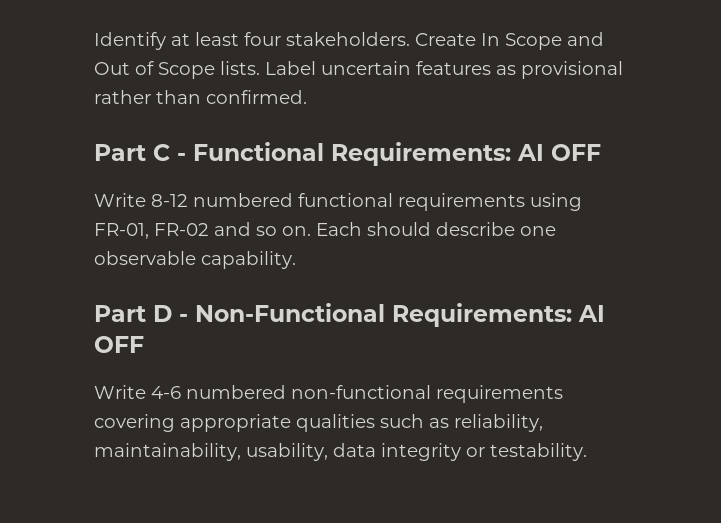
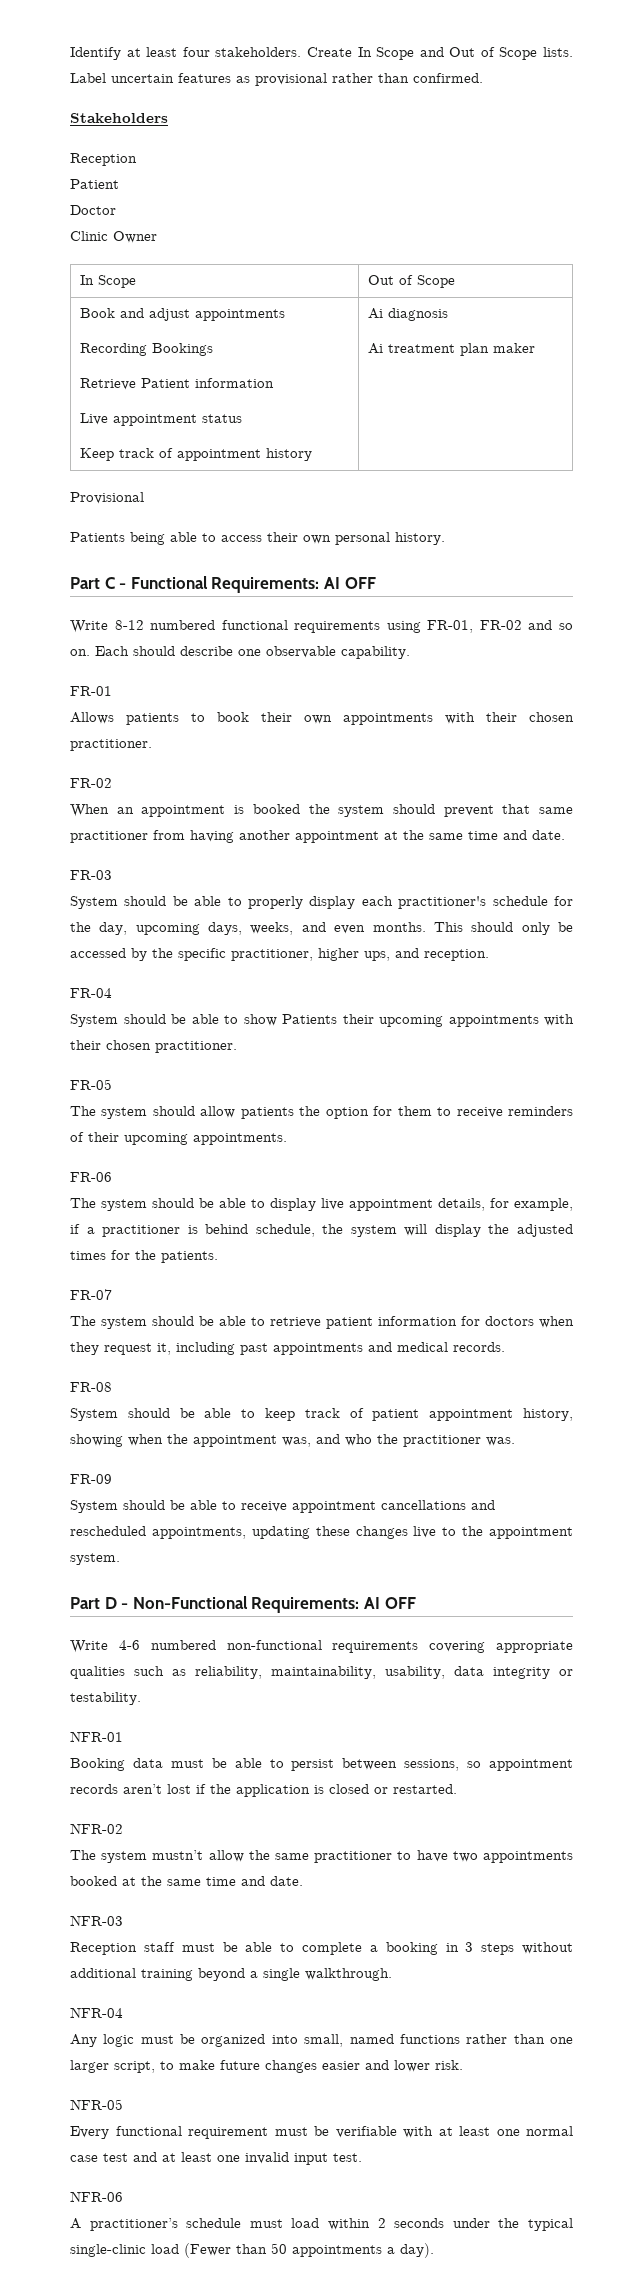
+ Stakeholders
+ Reception
+ Patient
+ Doctor
+ Clinic Owner
+ In Scope | Out of Scope
+ Book and adjust appointments
+ Recording Bookings
+ Retrieve Patient information
+ Live appointment status
+ Keep track of appointment history | Ai diagnosis
+ Ai treatment plan maker
+ Provisional
+ Patients being able to access their own personal history.
+ FR-01
+ Allows patients to book their own appointments with their chosen practitioner.
+ FR-02
+ When an appointment is booked the system should prevent that same practitioner from having another appointment at the same time and date.
+ FR-03
+ System should be able to properly display each practitioner's schedule for the day, upcoming days, weeks, and even months. This should only be accessed by the specific practitioner, higher ups, and reception.
+ FR-04
+ System should be able to show Patients their upcoming appointments with their chosen practitioner.
+ FR-05
+ The system should allow patients the option for them to receive reminders of their upcoming appointments.
+ FR-06
+ The system should be able to display live appointment details, for example, if a practitioner is behind schedule, the system will display the adjusted times for the patients.
+ FR-07
+ The system should be able to retrieve patient information for doctors when they request it, including past appointments and medical records.
+ FR-08
+ System should be able to keep track of patient appointment history, showing when the appointment was, and who the practitioner was.
+ FR-09
+ System should be able to receive appointment cancellations and rescheduled appointments, updating these changes live to the appointment system.
+ NFR-01
+ Booking data must be able to persist between sessions, so appointment records aren’t lost if the application is closed or restarted.
+ NFR-02
+ The system mustn’t allow the same practitioner to have two appointments booked at the same time and date.
+ NFR-03
+ Reception staff must be able to complete a booking in 3 steps without additional training beyond a single walkthrough.
+ NFR-04
+ Any logic must be organized into small, named functions rather than one larger script, to make future changes easier and lower risk.
+ NFR-05
+ Every functional requirement must be verifiable with at least one normal case test and at least one invalid input test.
+ NFR-06
+ A practitioner’s schedule must load within 2 seconds under the typical single-clinic load (Fewer than 50 appointments a day).

